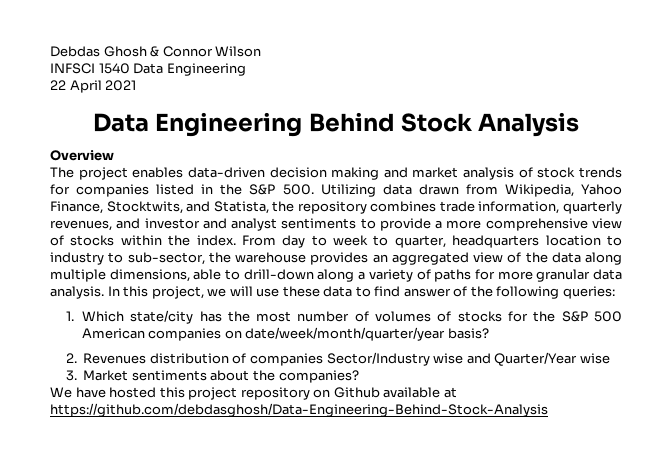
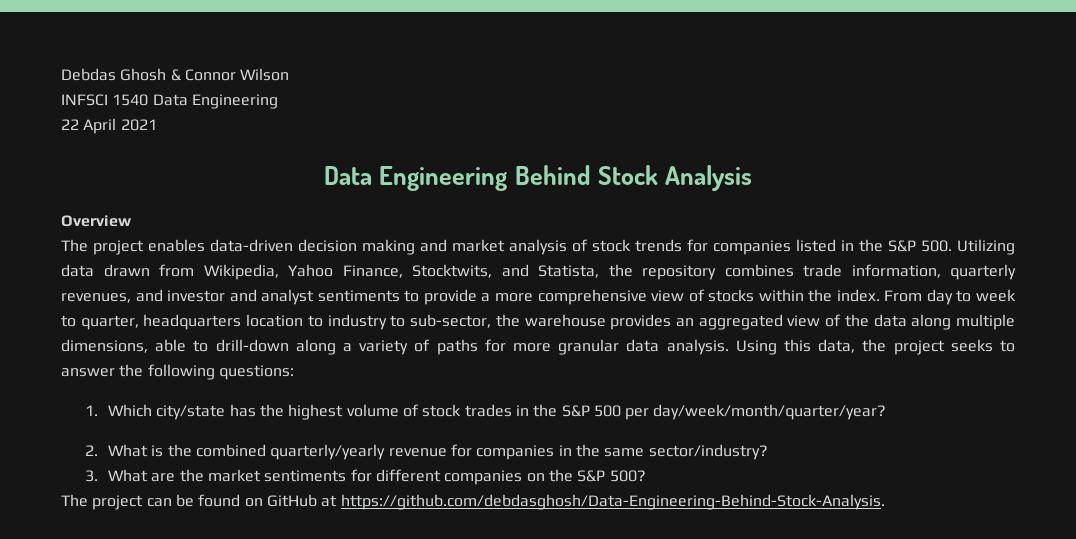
- In this project, we will use these data to find answer of the following queries:
+ Using this data, the project seeks to answer the following questions:
- 1. Which state/city has the most number of volumes of stocks for the S&P 500 American companies on date/week/month/quarter/year basis?
- 2. Revenues distribution of companies Sector/Industry wise and Quarter/Year wise
- 3. Market sentiments about the companies?
- We have hosted this project repository on Github available at https://github.com/debdasghosh/Data-Engineering-Behind-Stock-Analysis
+ 1. Which city/state has the highest volume of stock trades in the S&P 500 per day/week/month/quarter/year?
+ 2. What is the combined quarterly/yearly revenue for companies in the same sector/industry?
+ 3. What are the market sentiments for different companies on the S&P 500?
+ The project can be found on GitHub at https://github.com/debdasghosh/Data-Engineering-Behind-Stock-Analysis.

